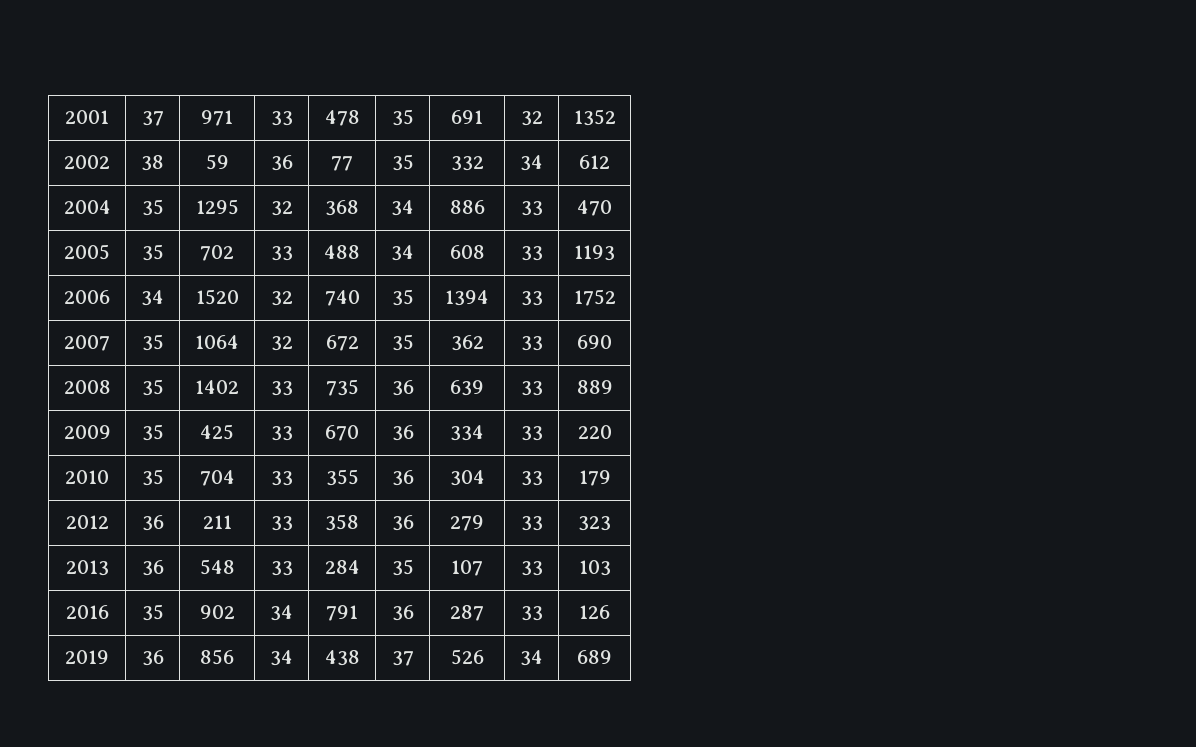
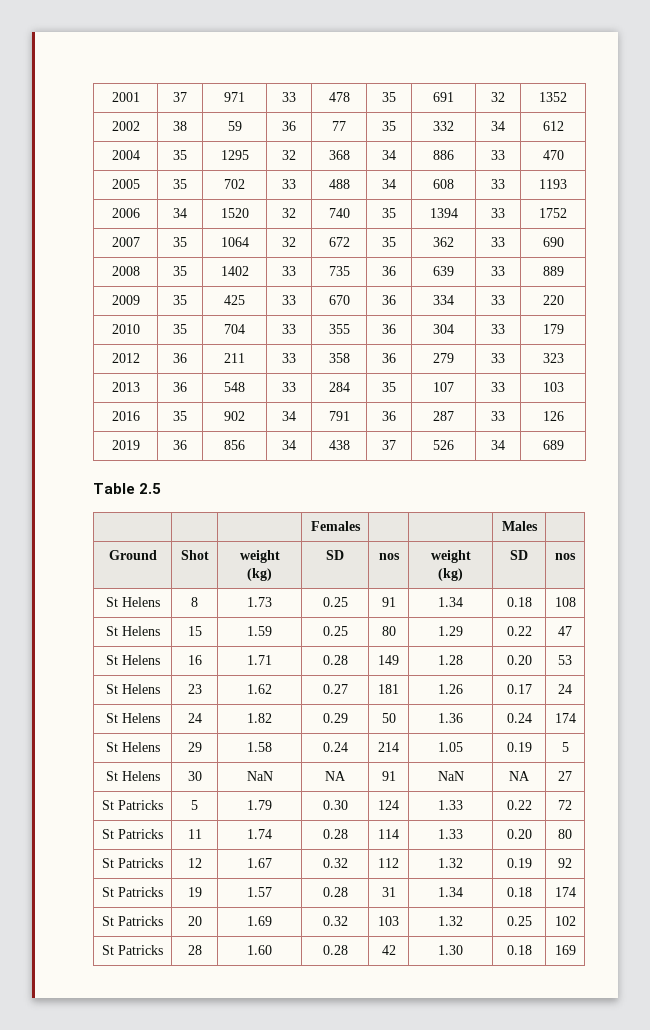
+ Table 2.5
+ | | | Females | | | Males |
+ Ground | Shot | weight (kg) | SD | nos | weight (kg) | SD | nos
+ St Helens | 8 | 1.73 | 0.25 | 91 | 1.34 | 0.18 | 108
+ St Helens | 15 | 1.59 | 0.25 | 80 | 1.29 | 0.22 | 47
+ St Helens | 16 | 1.71 | 0.28 | 149 | 1.28 | 0.20 | 53
+ St Helens | 23 | 1.62 | 0.27 | 181 | 1.26 | 0.17 | 24
+ St Helens | 24 | 1.82 | 0.29 | 50 | 1.36 | 0.24 | 174
+ St Helens | 29 | 1.58 | 0.24 | 214 | 1.05 | 0.19 | 5
+ St Helens | 30 | NaN | NA | 91 | NaN | NA | 27
+ St Patricks | 5 | 1.79 | 0.30 | 124 | 1.33 | 0.22 | 72
+ St Patricks | 11 | 1.74 | 0.28 | 114 | 1.33 | 0.20 | 80
+ St Patricks | 12 | 1.67 | 0.32 | 112 | 1.32 | 0.19 | 92
+ St Patricks | 19 | 1.57 | 0.28 | 31 | 1.34 | 0.18 | 174
+ St Patricks | 20 | 1.69 | 0.32 | 103 | 1.32 | 0.25 | 102
+ St Patricks | 28 | 1.60 | 0.28 | 42 | 1.30 | 0.18 | 169

